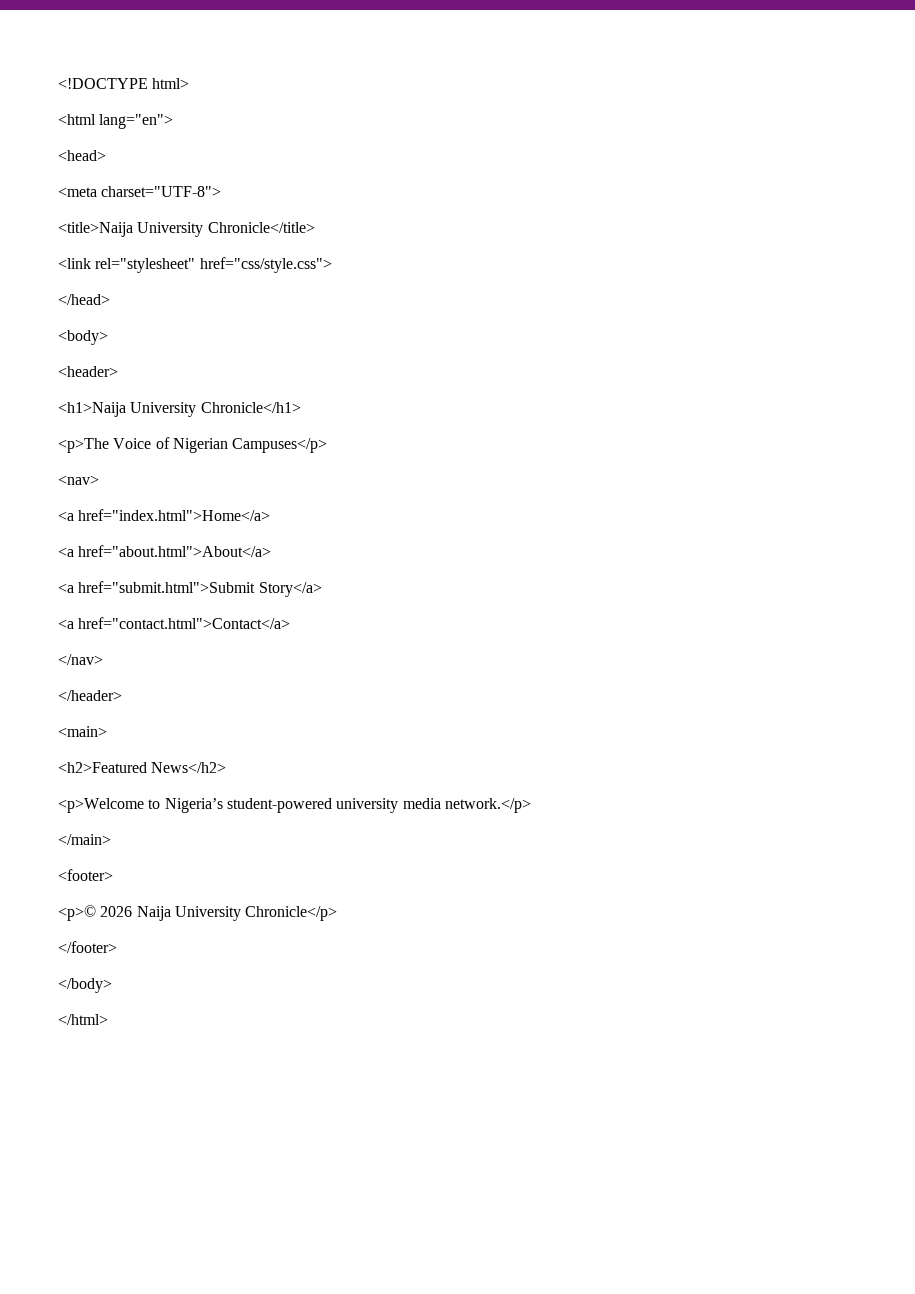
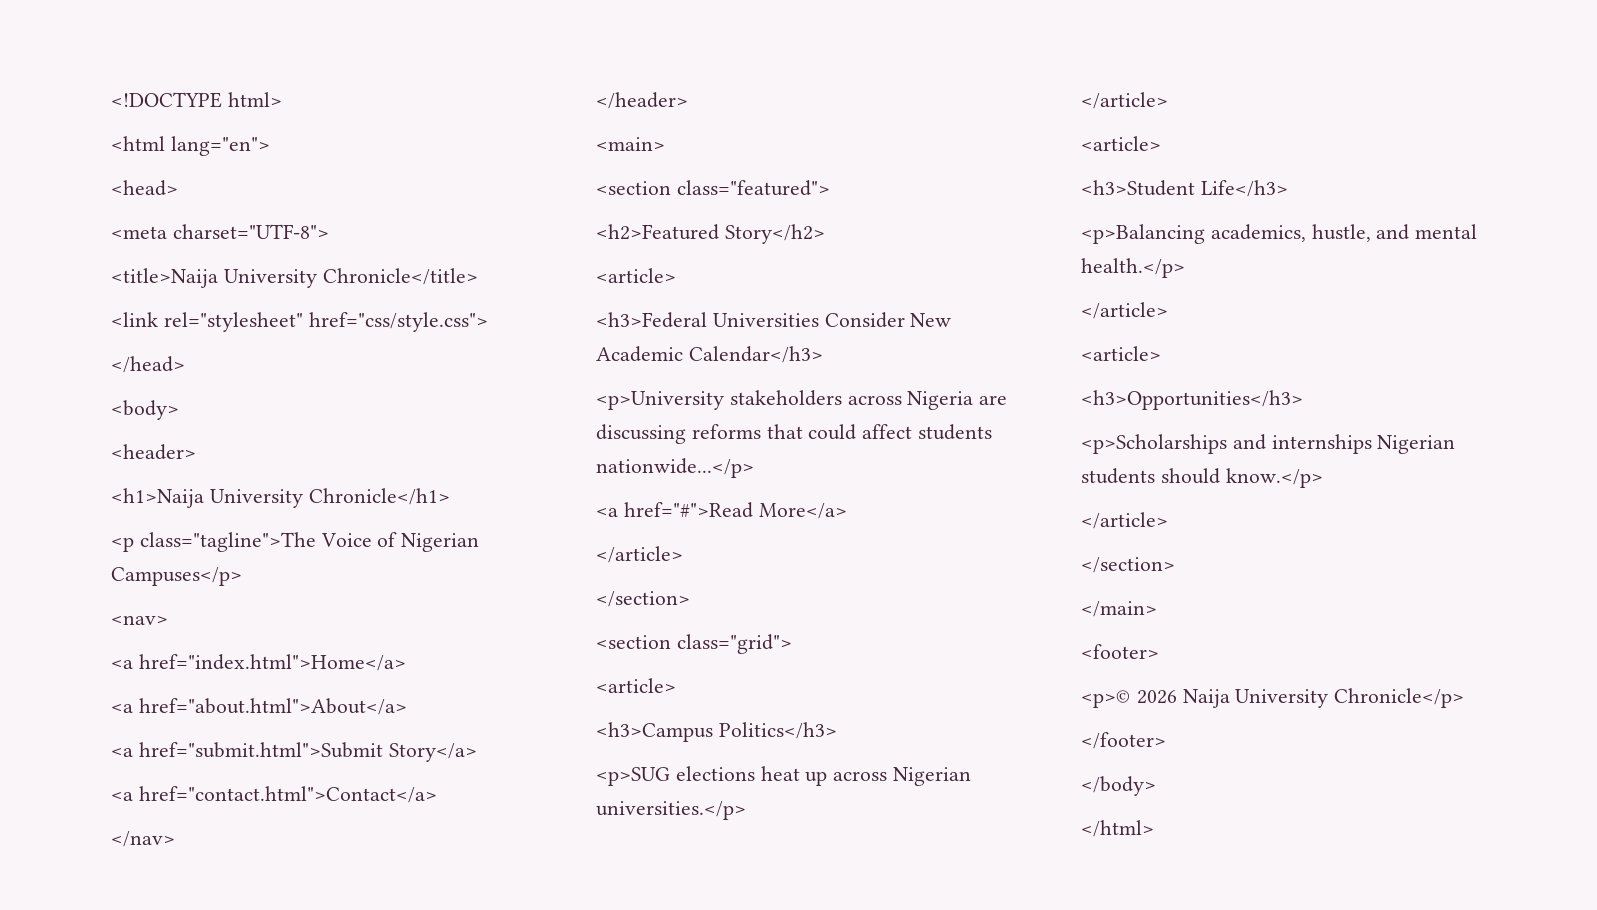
- <p>The Voice of Nigerian Campuses</p>
+ <p class="tagline">The Voice of Nigerian Campuses</p>
+ <section class="featured">
- <h2>Featured News</h2>
- <p>Welcome to Nigeria’s student-powered university media network.</p>
+ <h2>Featured Story</h2>
+ <article>
+ <h3>Federal Universities Consider New Academic Calendar</h3>
+ <p>University stakeholders across Nigeria are discussing reforms that could affect students nationwide...</p>
+ <a href="#">Read More</a>
+ </article>
+ </section>
+ <section class="grid">
+ <article>
+ <h3>Campus Politics</h3>
+ <p>SUG elections heat up across Nigerian universities.</p>
+ </article>
+ <article>
+ <h3>Student Life</h3>
+ <p>Balancing academics, hustle, and mental health.</p>
+ </article>
+ <article>
+ <h3>Opportunities</h3>
+ <p>Scholarships and internships Nigerian students should know.</p>
+ </article>
+ </section>

